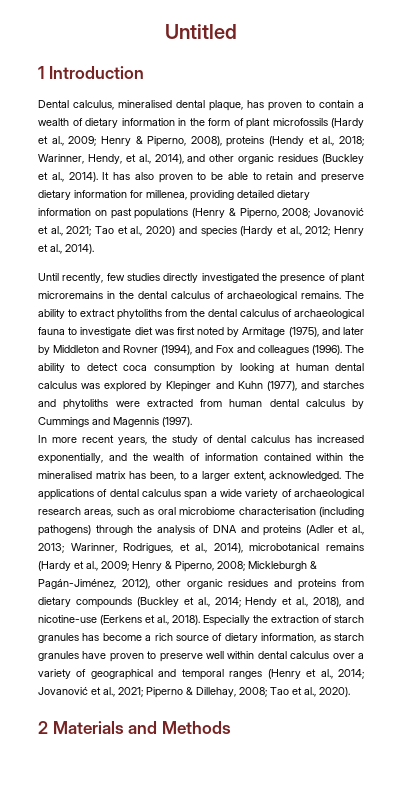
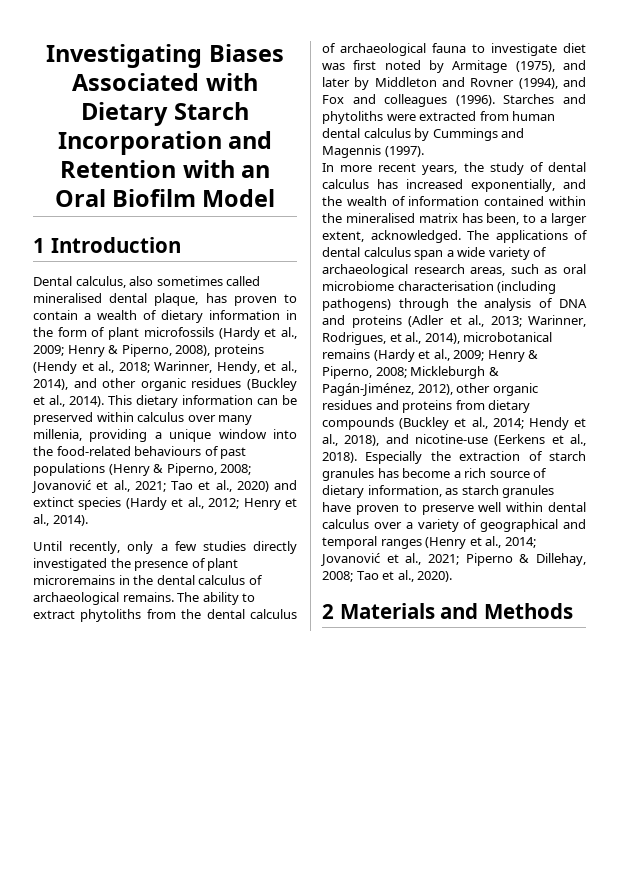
- Untitled
+ Investigating Biases Associated with Dietary Starch Incorporation and Retention with an Oral Biofilm Model
- Dental calculus, mineralised dental plaque, has proven to contain a wealth of dietary information in the form of plant microfossils (Hardy et al., 2009; Henry & Piperno, 2008), proteins (Hendy et al., 2018; Warinner, Hendy, et al., 2014), and other organic residues (Buckley et al., 2014).
+ Dental calculus, also sometimes called mineralised dental plaque, has proven to contain a wealth of dietary information in the form of plant microfossils (Hardy et al., 2009; Henry & Piperno, 2008), proteins (Hendy et al., 2018; Warinner, Hendy, et al., 2014), and other organic residues (Buckley et al., 2014).
- It has also proven to be able to retain and preserve dietary information for millenea, providing detailed dietary information on past populations (Henry & Piperno, 2008; Jovanović et al., 2021; Tao et al., 2020) and species (Hardy et al., 2012; Henry et al., 2014).
+ This dietary information can be preserved within calculus over many millenia, providing a unique window into the food-related behaviours of past populations (Henry & Piperno, 2008; Jovanović et al., 2021; Tao et al., 2020) and extinct species (Hardy et al., 2012; Henry et al., 2014).
- Until recently, few studies directly investigated the presence of plant microremains in the dental calculus of archaeological remains.
+ Until recently, only a few studies directly investigated the presence of plant microremains in the dental calculus of archaeological remains.
- The ability to detect coca consumption by looking at human dental calculus was explored by Klepinger and Kuhn (1977), and starches and phytoliths were extracted from human dental calculus by Cummings and Magennis (1997).
+ Starches and phytoliths were extracted from human dental calculus by Cummings and Magennis (1997).

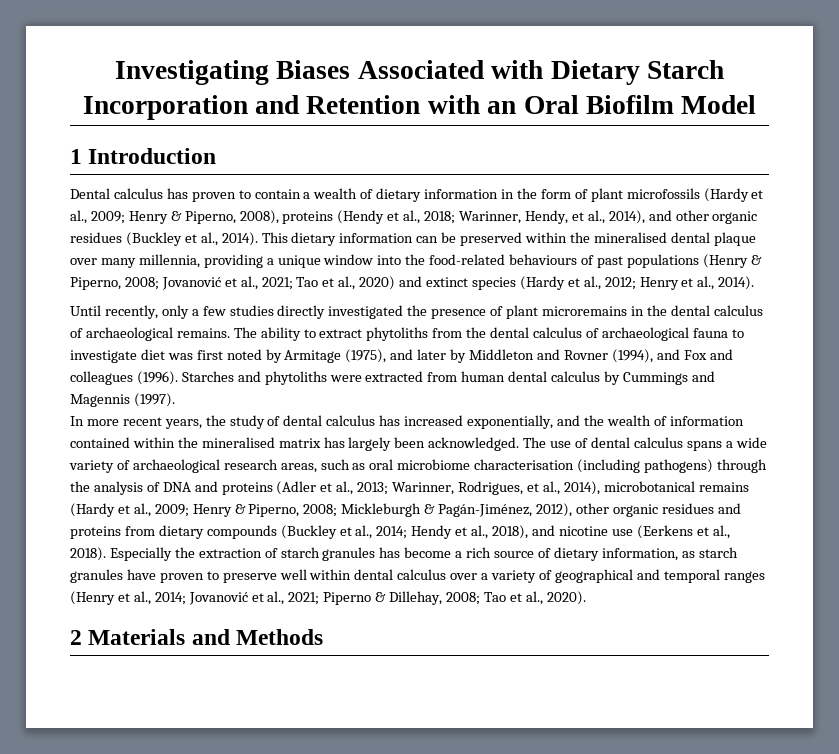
- Dental calculus, also sometimes called mineralised dental plaque, has proven to contain a wealth of dietary information in the form of plant microfossils (Hardy et al., 2009; Henry & Piperno, 2008), proteins (Hendy et al., 2018; Warinner, Hendy, et al., 2014), and other organic residues (Buckley et al., 2014).
+ Dental calculus has proven to contain a wealth of dietary information in the form of plant microfossils (Hardy et al., 2009; Henry & Piperno, 2008), proteins (Hendy et al., 2018; Warinner, Hendy, et al., 2014), and other organic residues (Buckley et al., 2014).
- This dietary information can be preserved within calculus over many millenia, providing a unique window into the food-related behaviours of past populations (Henry & Piperno, 2008; Jovanović et al., 2021; Tao et al., 2020) and extinct species (Hardy et al., 2012; Henry et al., 2014).
+ This dietary information can be preserved within the mineralised dental plaque over many millennia, providing a unique window into the food-related behaviours of past populations (Henry & Piperno, 2008; Jovanović et al., 2021; Tao et al., 2020) and extinct species (Hardy et al., 2012; Henry et al., 2014).
- In more recent years, the study of dental calculus has increased exponentially, and the wealth of information contained within the mineralised matrix has been, to a larger extent, acknowledged.
+ In more recent years, the study of dental calculus has increased exponentially, and the wealth of information contained within the mineralised matrix has largely been acknowledged.
- The applications of dental calculus span a wide variety of archaeological research areas, such as oral microbiome characterisation (including pathogens) through the analysis of DNA and proteins (Adler et al., 2013;
+ The use of dental calculus spans a wide variety of archaeological research areas, such as oral microbiome characterisation (including pathogens) through the analysis of DNA and proteins (Adler et al., 2013;
- Hendy et al., 2018), and nicotine-use (Eerkens et al., 2018).
+ Hendy et al., 2018), and nicotine use (Eerkens et al., 2018).

